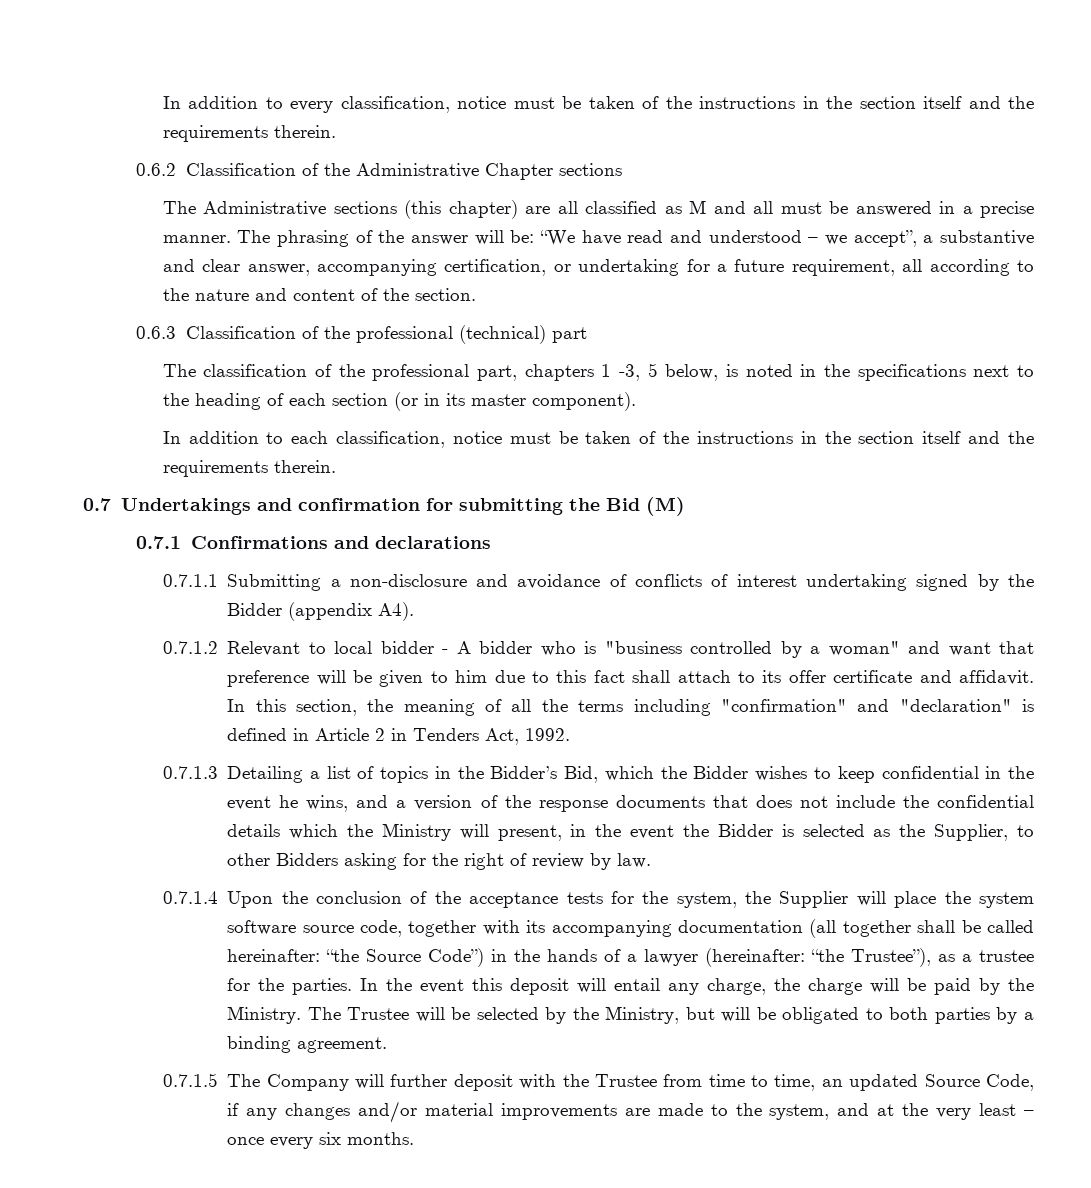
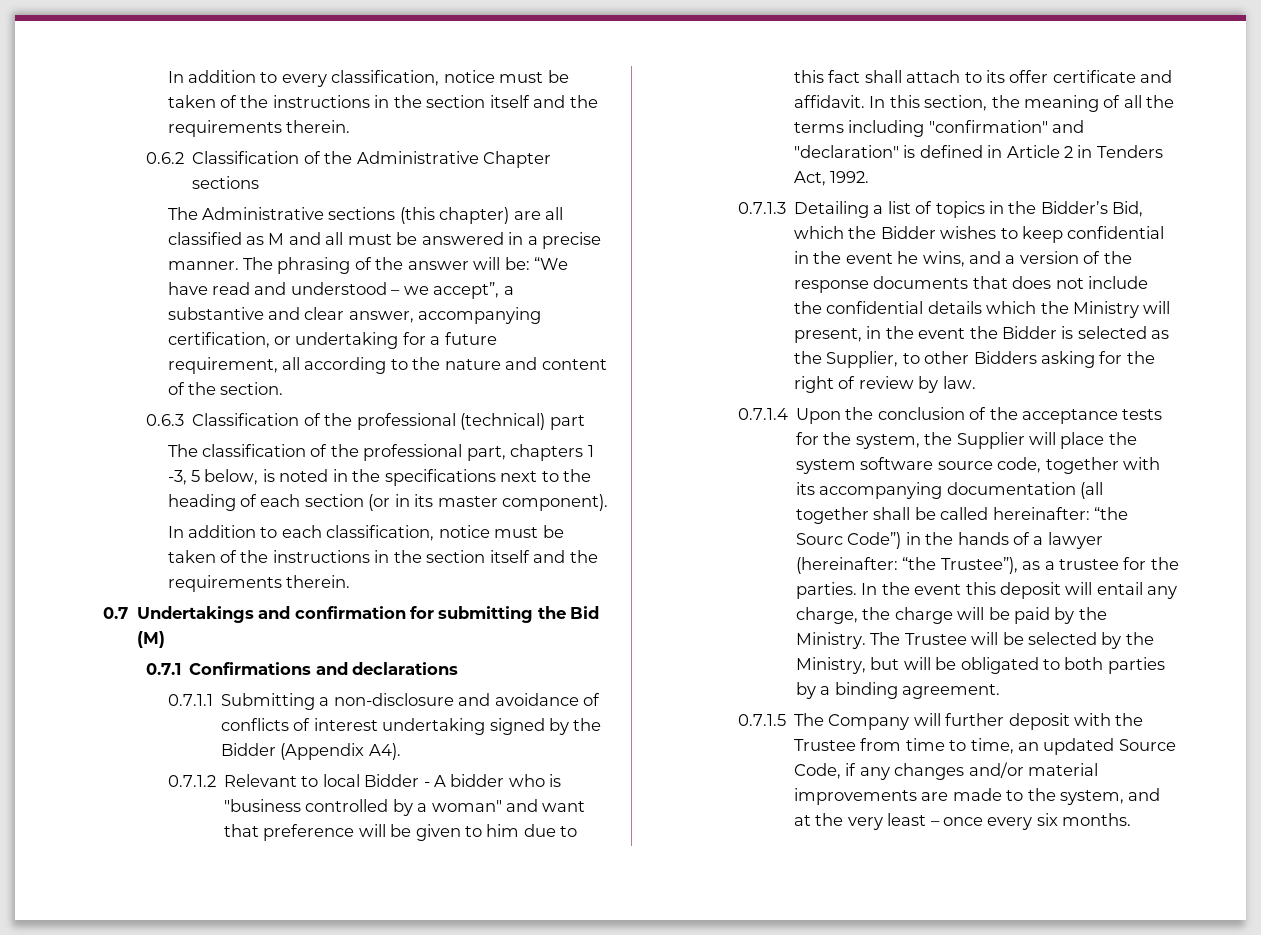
- 0.7.1.1 Submitting a non-disclosure and avoidance of conflicts of interest undertaking signed by the Bidder (appendix A4).
+ 0.7.1.1 Submitting a non-disclosure and avoidance of conflicts of interest undertaking signed by the Bidder (Appendix A4).
- 0.7.1.2 Relevant to local bidder - A bidder who is "business controlled by a woman" and want that preference will be given to him due to this fact shall attach to its offer certificate and affidavit.
+ 0.7.1.2 Relevant to local Bidder - A bidder who is "business controlled by a woman" and want that preference will be given to him due to this fact shall attach to its offer certificate and affidavit.
- 0.7.1.4 Upon the conclusion of the acceptance tests for the system, the Supplier will place the system software source code, together with its accompanying documentation (all together shall be called hereinafter: “the Source Code”) in the hands of a lawyer (hereinafter: “the Trustee”), as a trustee for the parties.
+ 0.7.1.4 Upon the conclusion of the acceptance tests for the system, the Supplier will place the system software source code, together with its accompanying documentation (all together shall be called hereinafter: “the Sourc Code”) in the hands of a lawyer (hereinafter: “the Trustee”), as a trustee for the parties.

